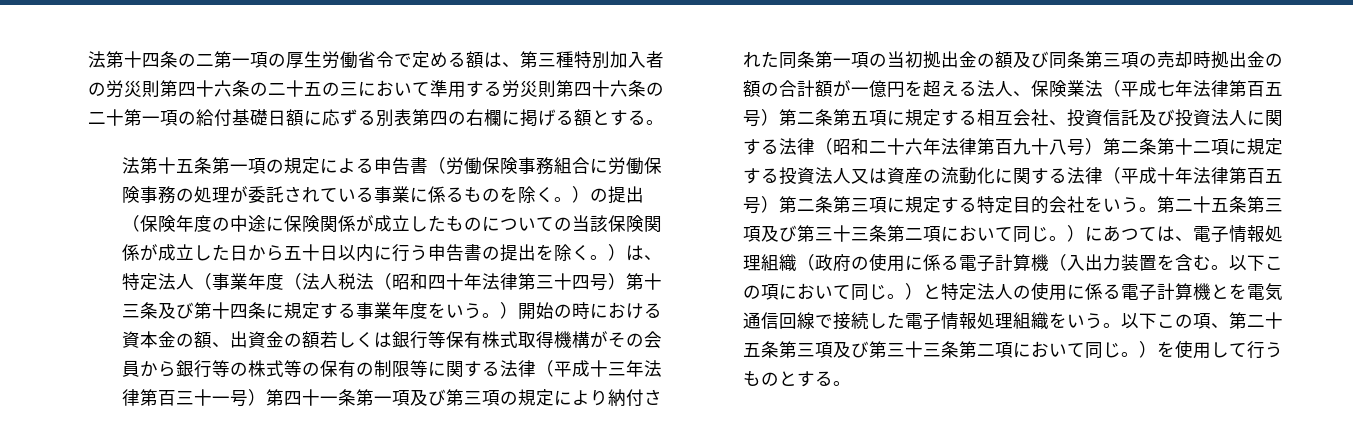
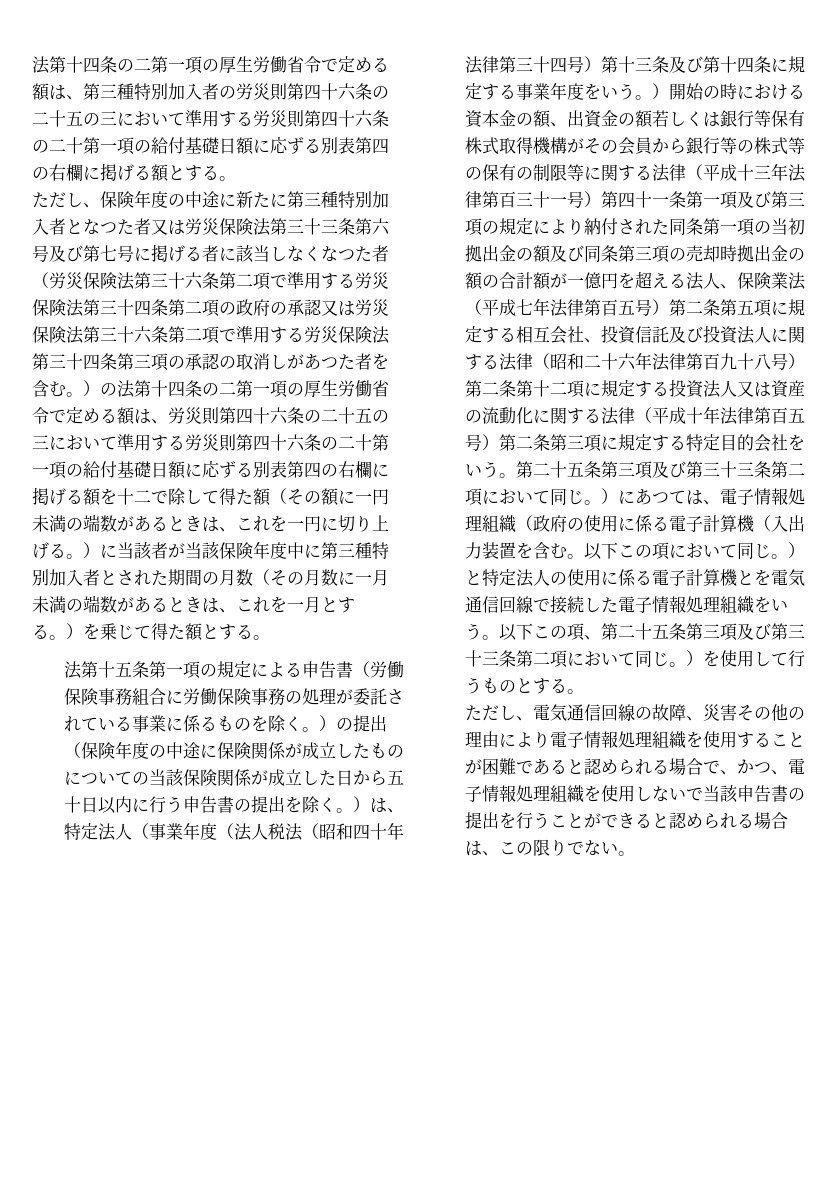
+ ただし、保険年度の中途に新たに第三種特別加入者となつた者又は労災保険法第三十三条第六号及び第七号に掲げる者に該当しなくなつた者（労災保険法第三十六条第二項で準用する労災保険法第三十四条第二項の政府の承認又は労災保険法第三十六条第二項で準用する労災保険法第三十四条第三項の承認の取消しがあつた者を含む。）の法第十四条の二第一項の厚生労働省令で定める額は、労災則第四十六条の二十五の三において準用する労災則第四十六条の二十第一項の給付基礎日額に応ずる別表第四の右欄に掲げる額を十二で除して得た額（その額に一円未満の端数があるときは、これを一円に切り上げる。）に当該者が当該保険年度中に第三種特別加入者とされた期間の月数（その月数に一月未満の端数があるときは、これを一月とする。）を乗じて得た額とする。
+ ただし、電気通信回線の故障、災害その他の理由により電子情報処理組織を使用することが困難であると認められる場合で、かつ、電子情報処理組織を使用しないで当該申告書の提出を行うことができると認められる場合は、この限りでない。

